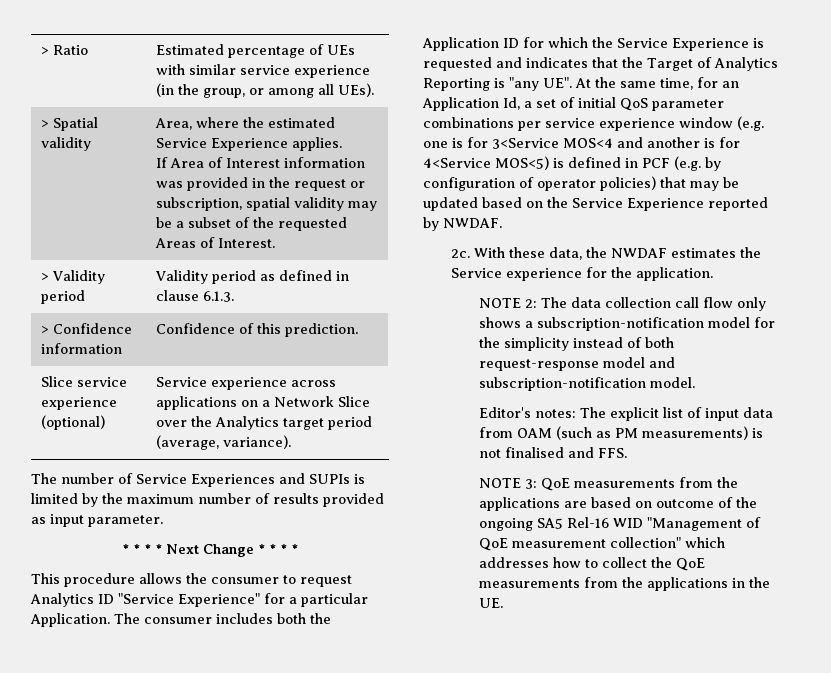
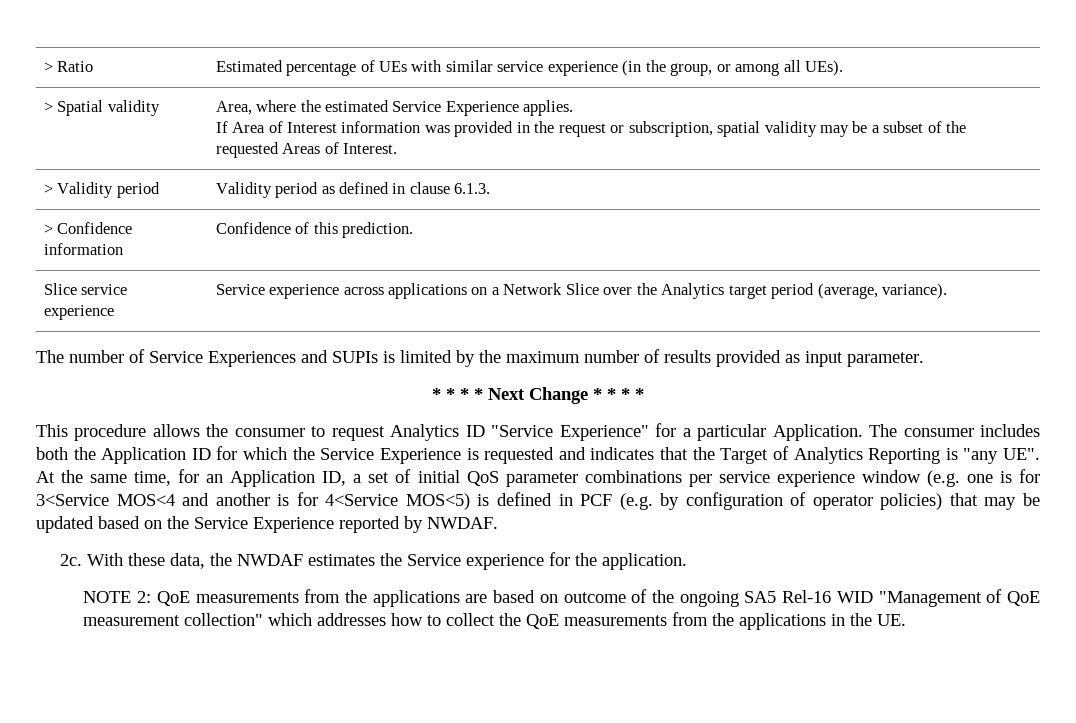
- Slice service experience (optional) | Service experience across applications on a Network Slice over the Analytics target period (average, variance).
+ Slice service experience | Service experience across applications on a Network Slice over the Analytics target period (average, variance).
- The consumer includes both the Application ID for which the Service Experience is requested and indicates that the Target of Analytics Reporting is "any UE". At the same time, for an Application Id, a set of initial QoS parameter combinations per service experience window (e.g. one is for 3<Service MOS<4 and another is for 4<Service MOS<5) is defined in PCF (e.g. by configuration of operator policies) that may be updated based on the Service Experience reported by NWDAF.
+ The consumer includes both the Application ID for which the Service Experience is requested and indicates that the Target of Analytics Reporting is "any UE". At the same time, for an Application ID, a set of initial QoS parameter combinations per service experience window (e.g. one is for 3<Service MOS<4 and another is for 4<Service MOS<5) is defined in PCF (e.g. by configuration of operator policies) that may be updated based on the Service Experience reported by NWDAF.
- NOTE 2: The data collection call flow only shows a subscription-notification model for the simplicity instead of both request-response model and subscription-notification model.
- Editor's notes: The explicit list of input data from OAM (such as PM measurements) is not finalised and FFS.
- NOTE 3: QoE measurements from the applications are based on outcome of the ongoing SA5 Rel-16 WID "Management of QoE measurement collection" which addresses how to collect the QoE measurements from the applications in the UE.
+ NOTE 2: QoE measurements from the applications are based on outcome of the ongoing SA5 Rel-16 WID "Management of QoE measurement collection" which addresses how to collect the QoE measurements from the applications in the UE.

